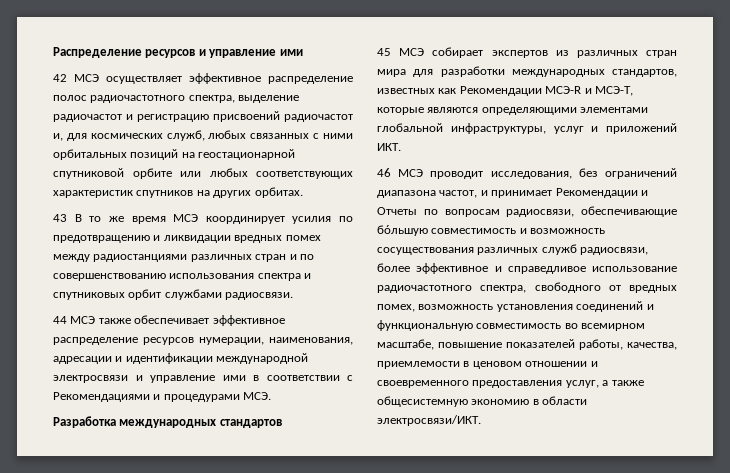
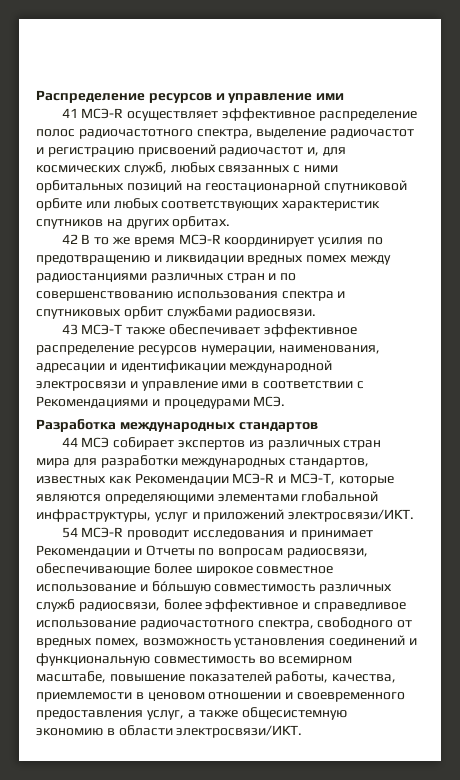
- 42 МСЭ осуществляет эффективное распределение полос радиочастотного спектра, выделение радиочастот и регистрацию присвоений радиочастот и, для космических служб, любых связанных с ними орбитальных позиций на геостационарной спутниковой орбите или любых соответствующих характеристик спутников на других орбитах.
+ 41 МСЭ-R осуществляет эффективное распределение полос радиочастотного спектра, выделение радиочастот и регистрацию присвоений радиочастот и, для космических служб, любых связанных с ними орбитальных позиций на геостационарной спутниковой орбите или любых соответствующих характеристик спутников на других орбитах.
- 43 В то же время МСЭ координирует усилия по предотвращению и ликвидации вредных помех между радиостанциями различных стран и по совершенствованию использования спектра и спутниковых орбит службами радиосвязи.
+ 42 В то же время МСЭ-R координирует усилия по предотвращению и ликвидации вредных помех между радиостанциями различных стран и по совершенствованию использования спектра и спутниковых орбит службами радиосвязи.
- 44 МСЭ также обеспечивает эффективное распределение ресурсов нумерации, наименования, адресации и идентификации международной электросвязи и управление ими в соответствии с Рекомендациями и процедурами МСЭ.
+ 43 МСЭ-Т также обеспечивает эффективное распределение ресурсов нумерации, наименования, адресации и идентификации международной электросвязи и управление ими в соответствии с Рекомендациями и процедурами МСЭ.
- 45 МСЭ собирает экспертов из различных стран мира для разработки международных стандартов, известных как Рекомендации МСЭ-R и МСЭ-Т, которые являются определяющими элементами глобальной инфраструктуры, услуг и приложений ИКТ.
- 46 МСЭ проводит исследования, без ограничений диапазона частот, и принимает Рекомендации и Отчеты по вопросам радиосвязи, обеспечивающие бóльшую совместимость и возможность сосуществования различных служб радиосвязи, более эффективное и справедливое использование радиочастотного спектра, свободного от вредных помех, возможность установления соединений и функциональную совместимость во всемирном масштабе, повышение показателей работы, качества, приемлемости в ценовом отношении и своевременного предоставления услуг, а также общесистемную экономию в области электросвязи/ИКТ.
+ 44 МСЭ собирает экспертов из различных стран мира для разработки международных стандартов, известных как Рекомендации МСЭ-R и МСЭ-Т, которые являются определяющими элементами глобальной инфраструктуры, услуг и приложений электросвязи/ИКТ.
+ 54 МСЭ-R проводит исследования и принимает Рекомендации и Отчеты по вопросам радиосвязи, обеспечивающие более широкое совместное использование и бóльшую совместимость различных служб радиосвязи, более эффективное и справедливое использование радиочастотного спектра, свободного от вредных помех, возможность установления соединений и функциональную совместимость во всемирном масштабе, повышение показателей работы, качества, приемлемости в ценовом отношении и своевременного предоставления услуг, а также общесистемную экономию в области электросвязи/ИКТ.

